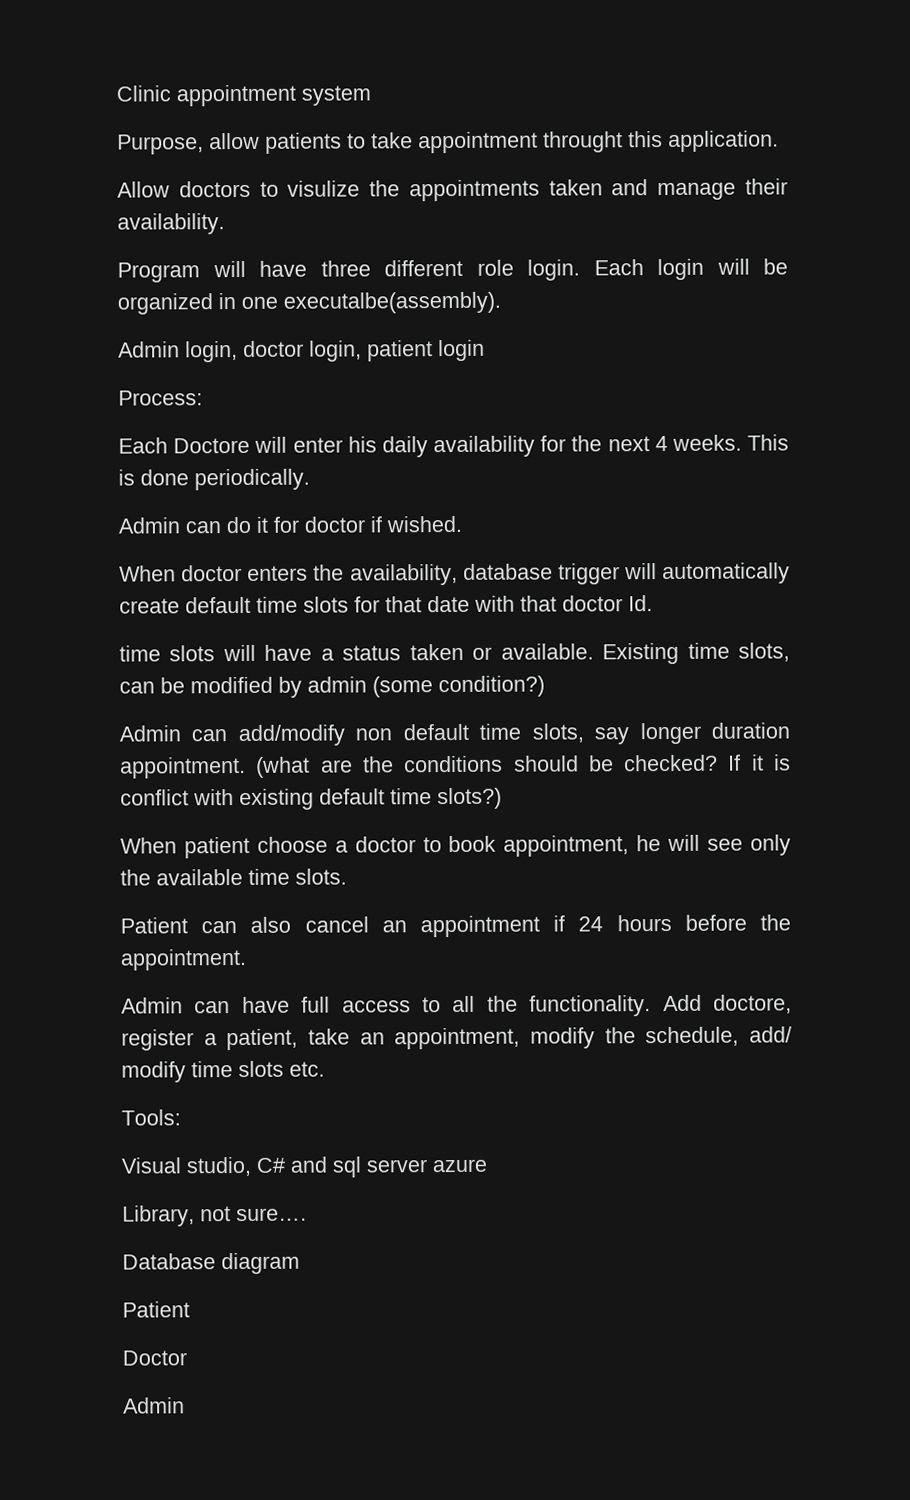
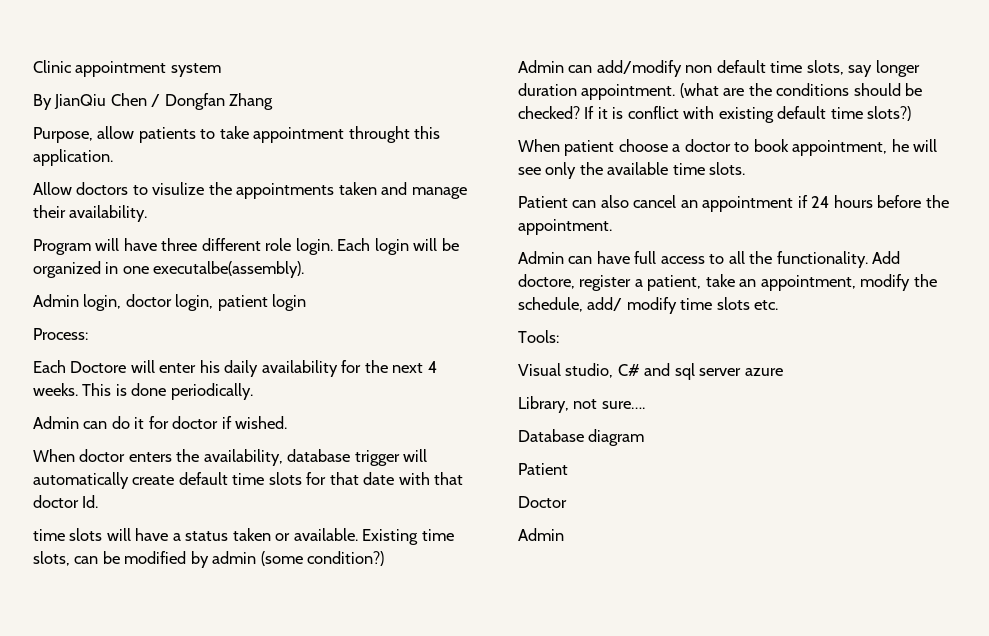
+ By JianQiu Chen / Dongfan Zhang

